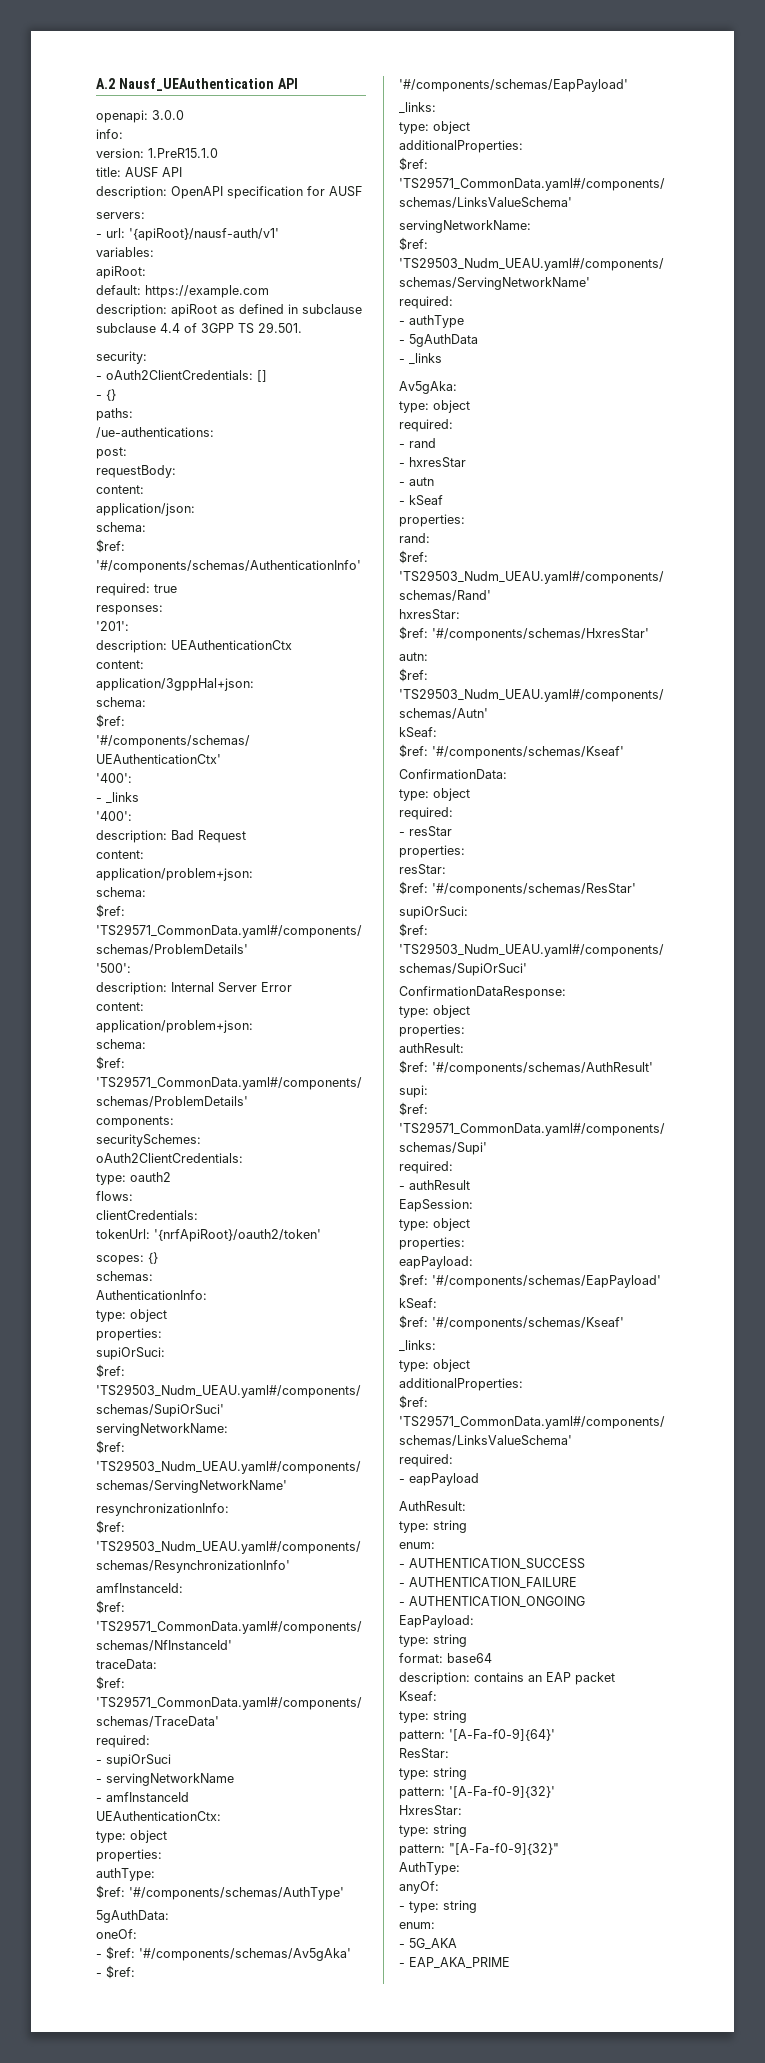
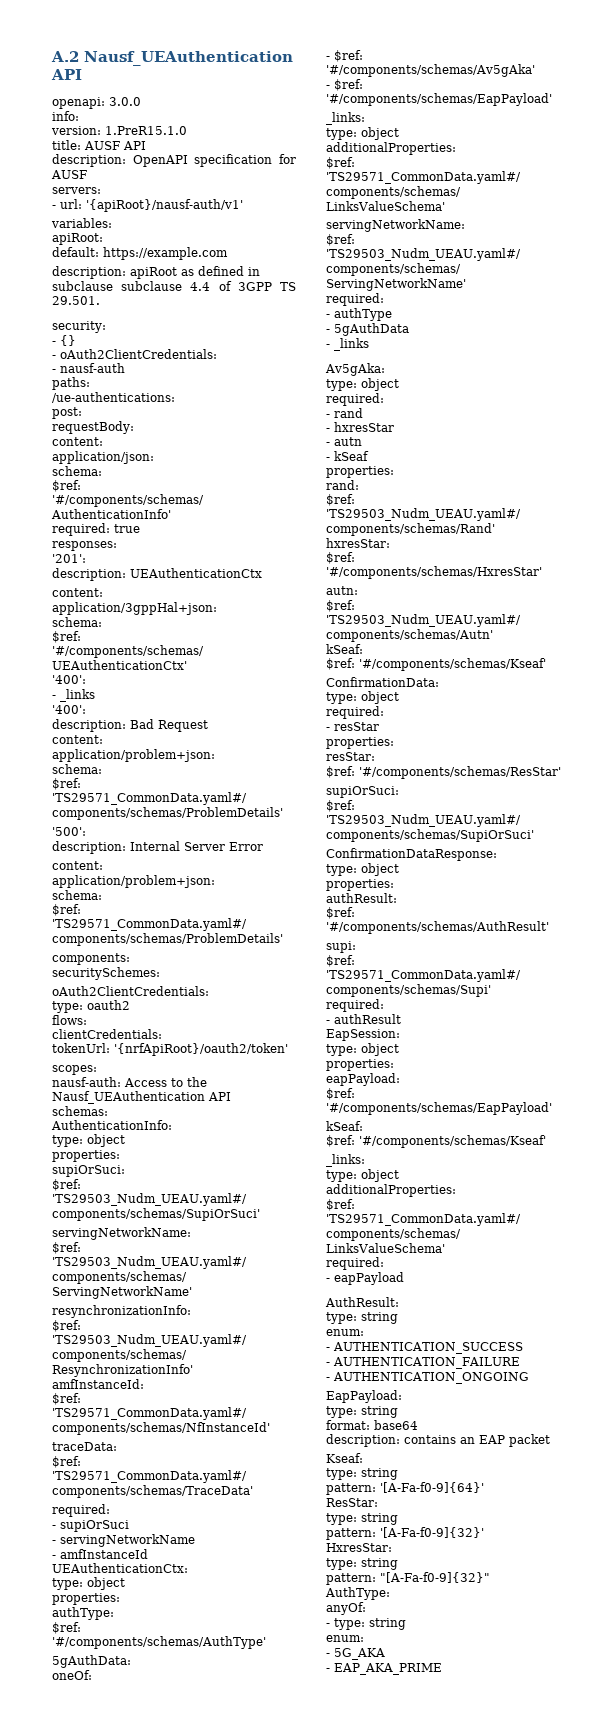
- - oAuth2ClientCredentials: []
  - {}
+ - oAuth2ClientCredentials:
+ - nausf-auth
- scopes: {}
+ scopes:
+ nausf-auth: Access to the Nausf_UEAuthentication API

